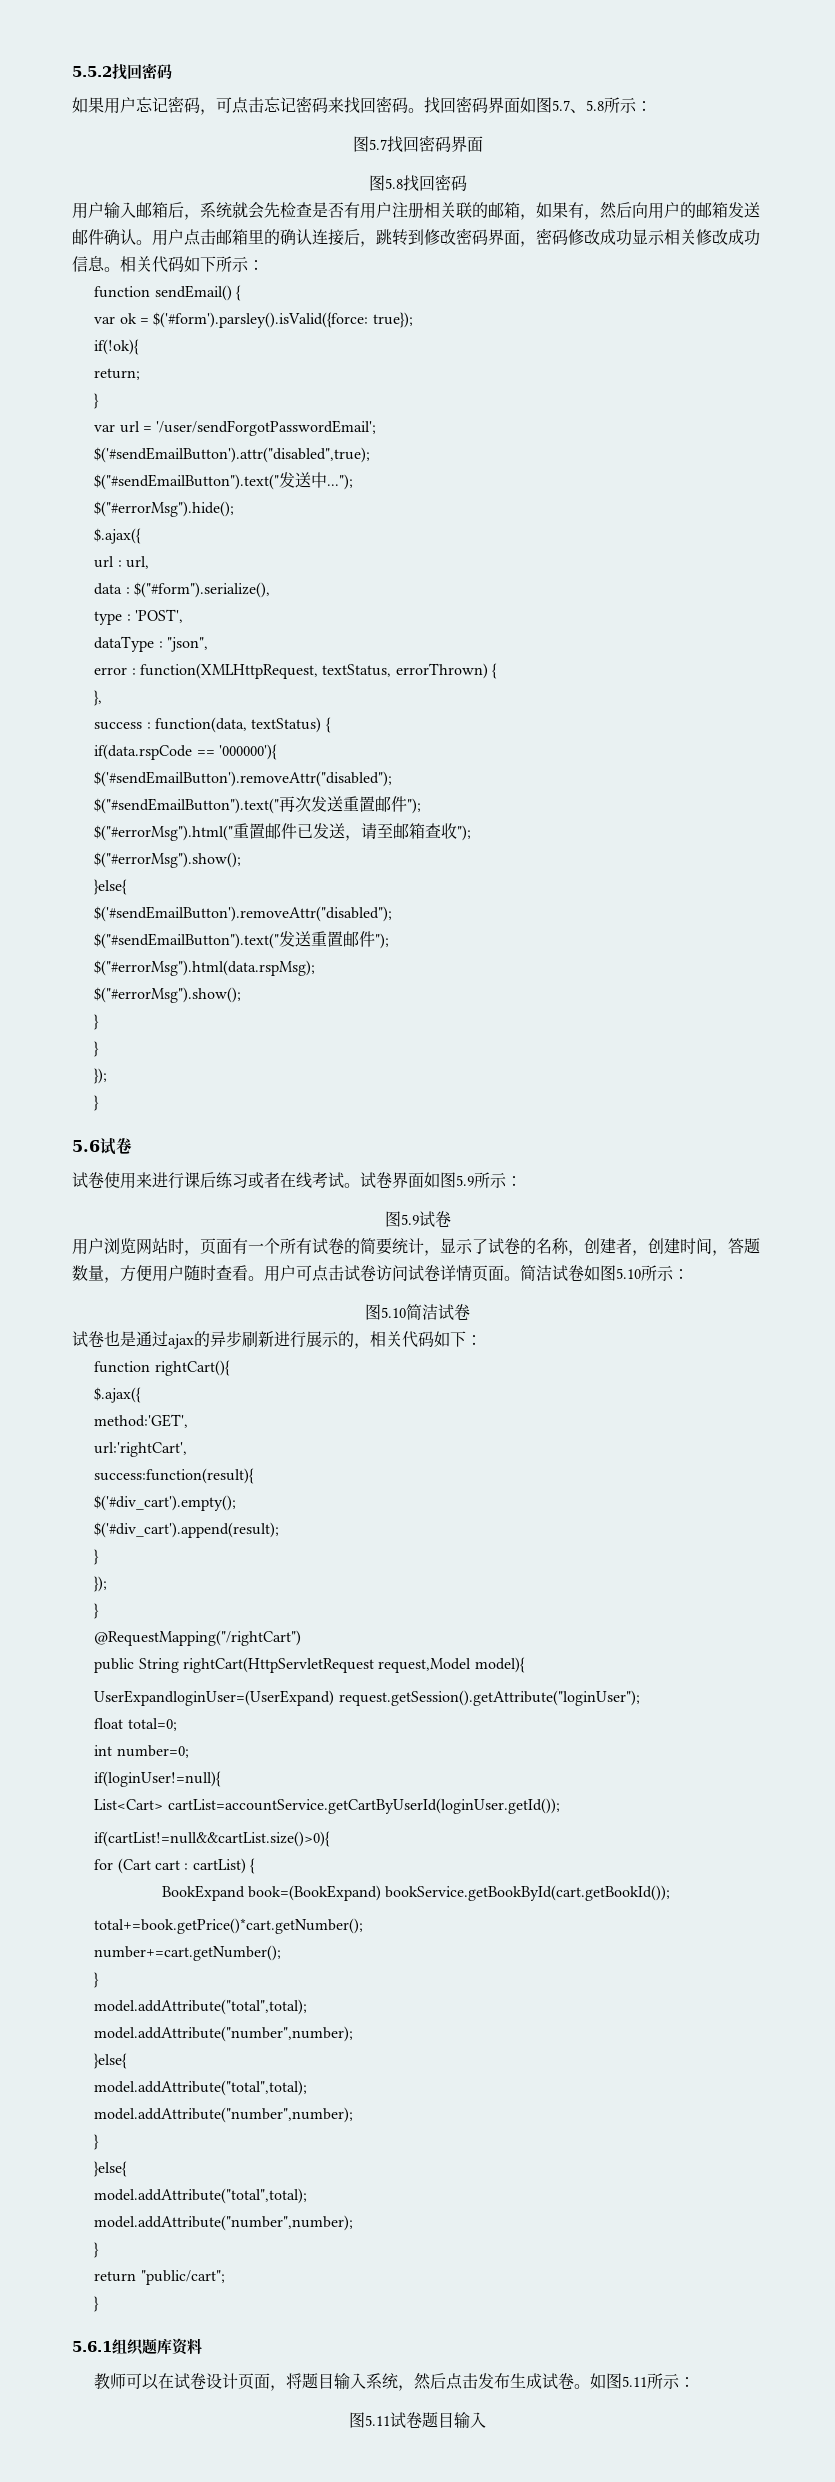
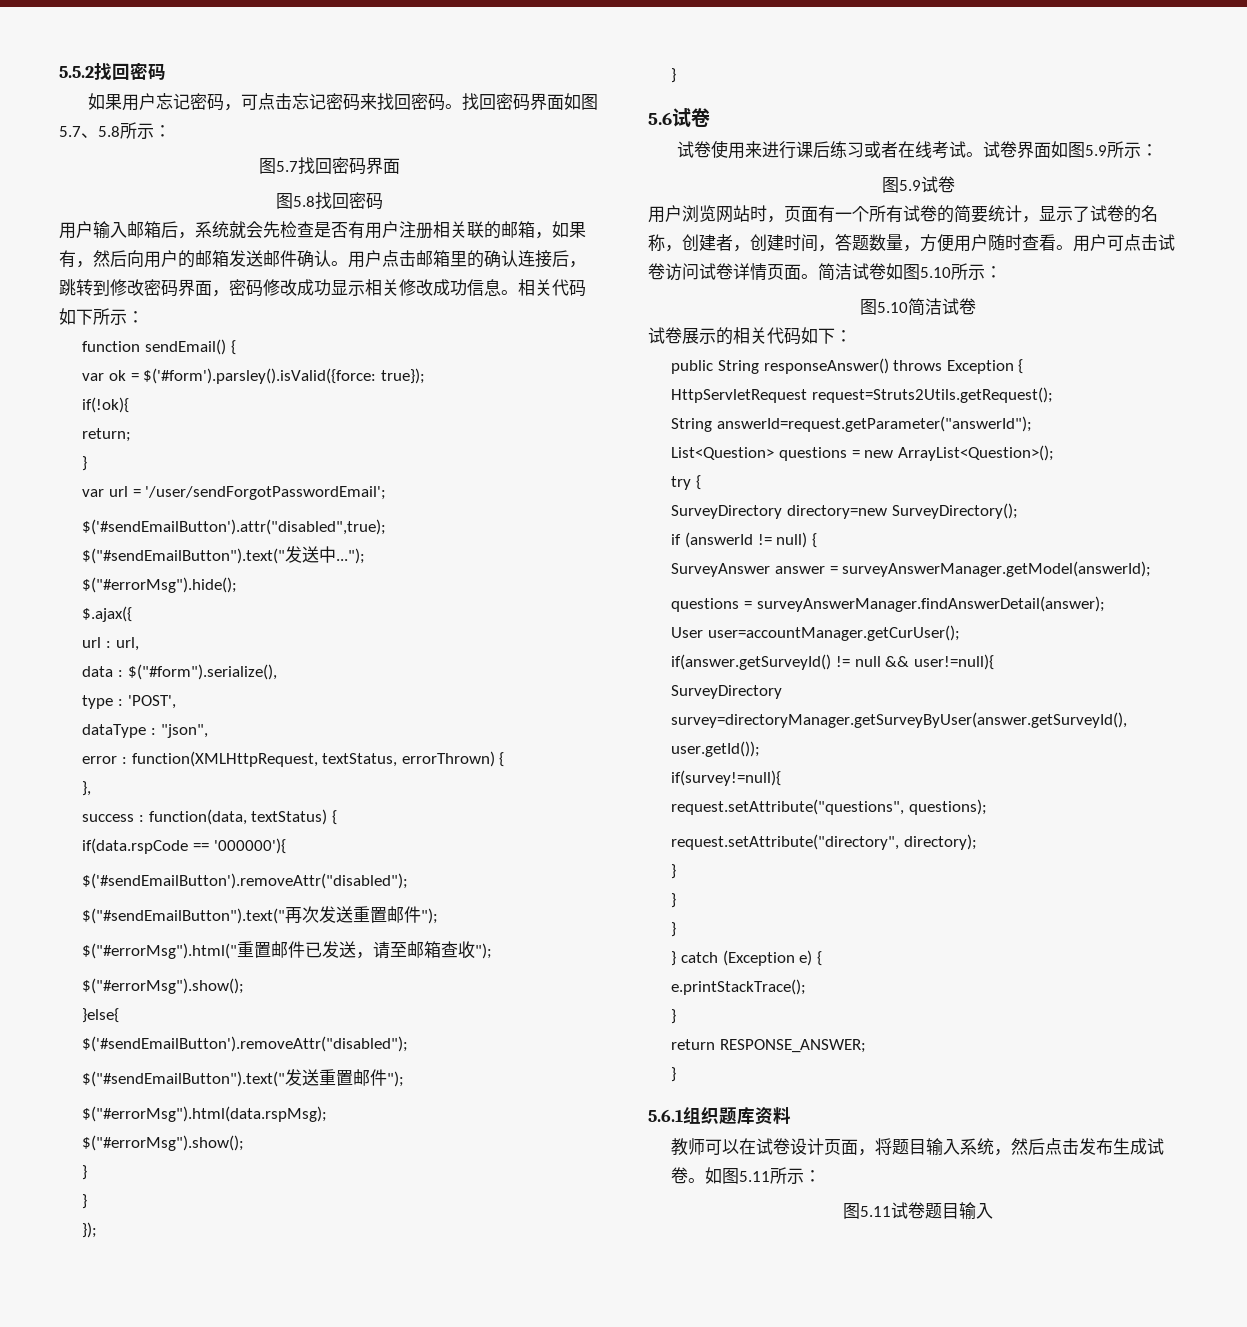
- 试卷也是通过ajax的异步刷新进行展示的，相关代码如下：
- function rightCart(){
- $.ajax({
- method:'GET',
- url:'rightCart',
- success:function(result){
- $('#div_cart').empty();
- $('#div_cart').append(result);
+ 试卷展示的相关代码如下：
+ public String responseAnswer() throws Exception {
+ HttpServletRequest request=Struts2Utils.getRequest();
+ String answerId=request.getParameter("answerId");
+ List<Question> questions = new ArrayList<Question>();
+ try {
+ SurveyDirectory directory=new SurveyDirectory();
+ if (answerId != null) {
+ SurveyAnswer answer = surveyAnswerManager.getModel(answerId);
+ questions = surveyAnswerManager.findAnswerDetail(answer);
+ User user=accountManager.getCurUser();
+ if(answer.getSurveyId() != null && user!=null){
+ SurveyDirectory survey=directoryManager.getSurveyByUser(answer.getSurveyId(), user.getId());
+ if(survey!=null){
+ request.setAttribute("questions", questions);
+ request.setAttribute("directory", directory);
  }
- });
  }
- @RequestMapping("/rightCart")
- public String rightCart(HttpServletRequest request,Model model){
- UserExpandloginUser=(UserExpand) request.getSession().getAttribute("loginUser");
- float total=0;
- int number=0;
- if(loginUser!=null){
- List<Cart> cartList=accountService.getCartByUserId(loginUser.getId());
- if(cartList!=null&&cartList.size()>0){
- for (Cart cart : cartList) {
- BookExpand book=(BookExpand) bookService.getBookById(cart.getBookId());
- total+=book.getPrice()*cart.getNumber();
- number+=cart.getNumber();
  }
- model.addAttribute("total",total);
- model.addAttribute("number",number);
- }else{
- model.addAttribute("total",total);
- model.addAttribute("number",number);
- }
- }else{
- model.addAttribute("total",total);
- model.addAttribute("number",number);
+ } catch (Exception e) {
+ e.printStackTrace();
- return "public/cart";
+ return RESPONSE_ANSWER;

